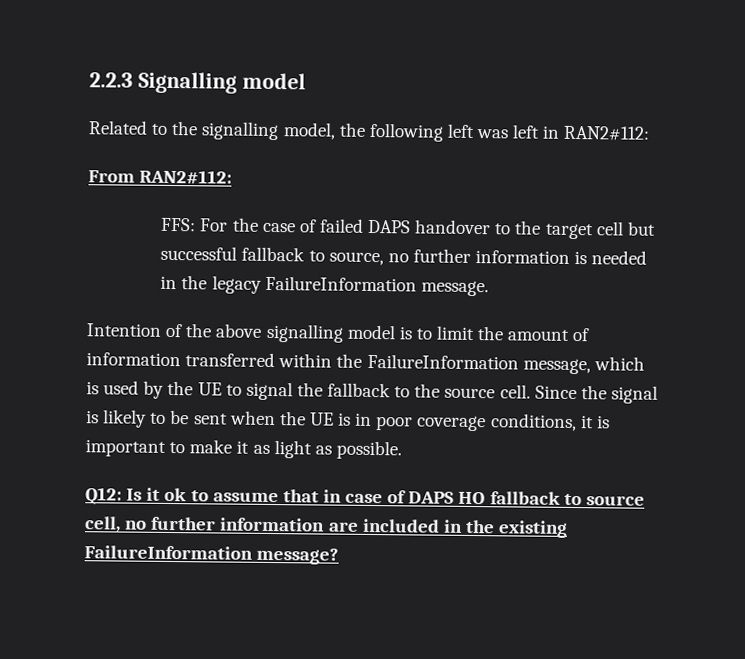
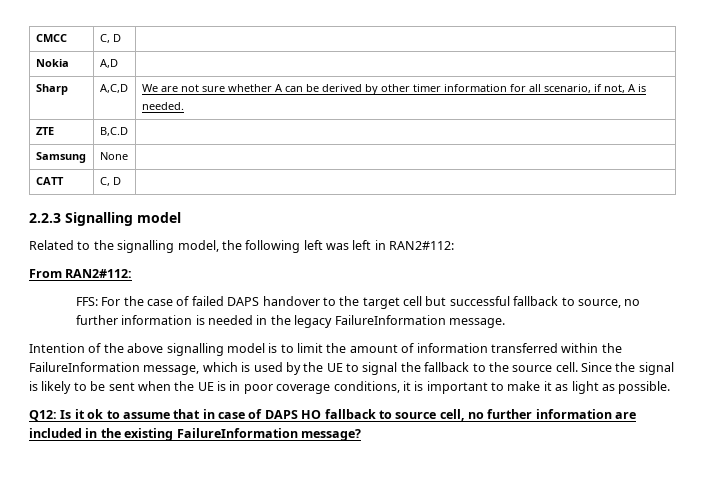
+ CMCC | C, D |
+ Nokia | A,D |
+ Sharp | A,C,D | We are not sure whether A can be derived by other timer information for all scenario, if not, A is needed.
+ ZTE | B,C.D |
+ Samsung | None |
+ CATT | C, D |

